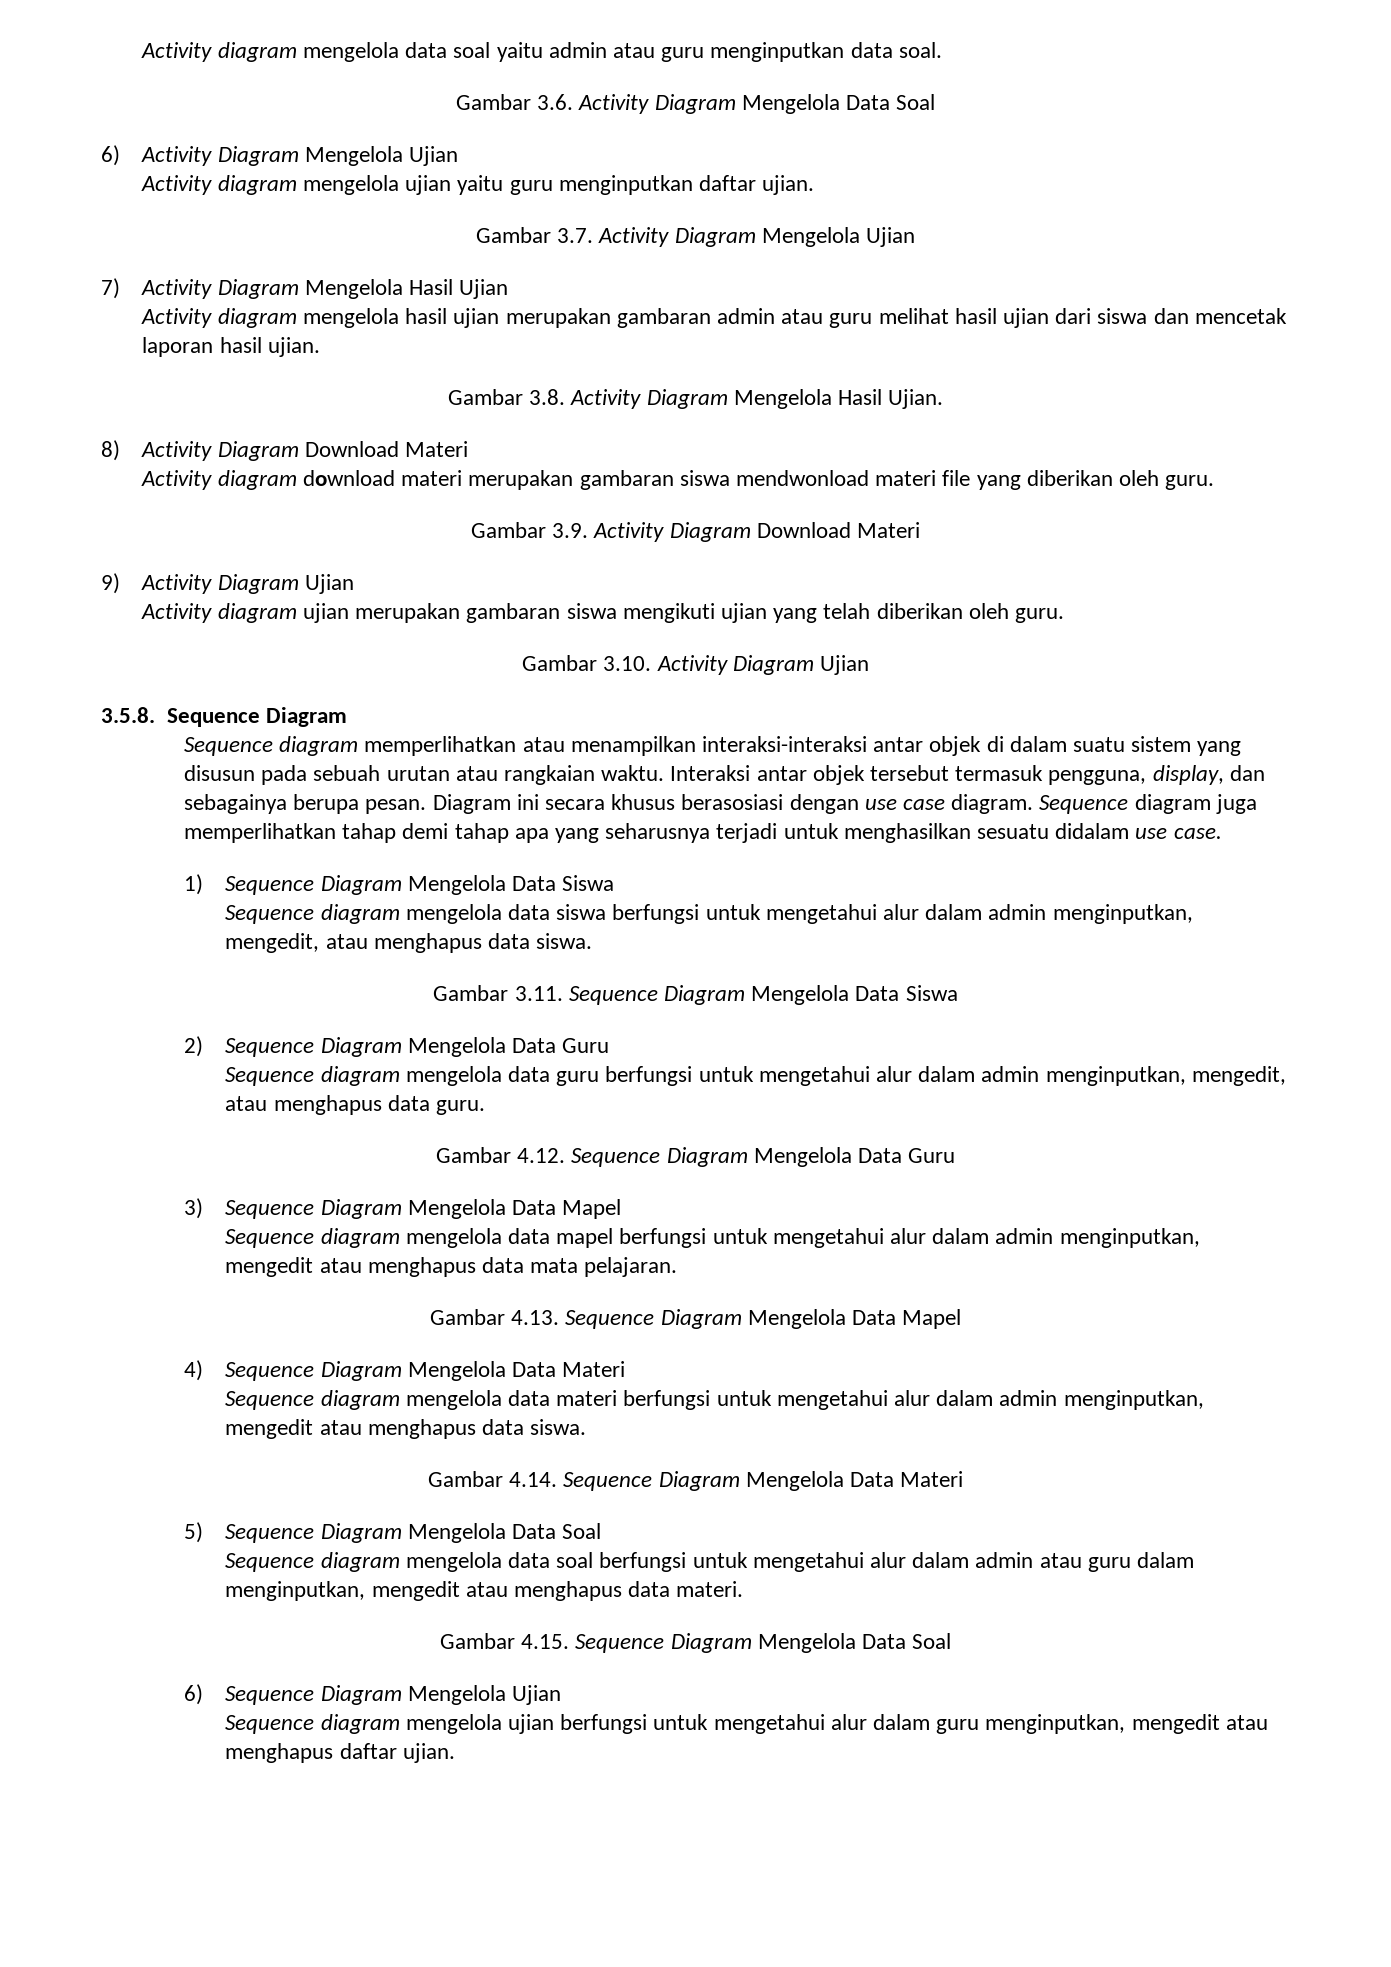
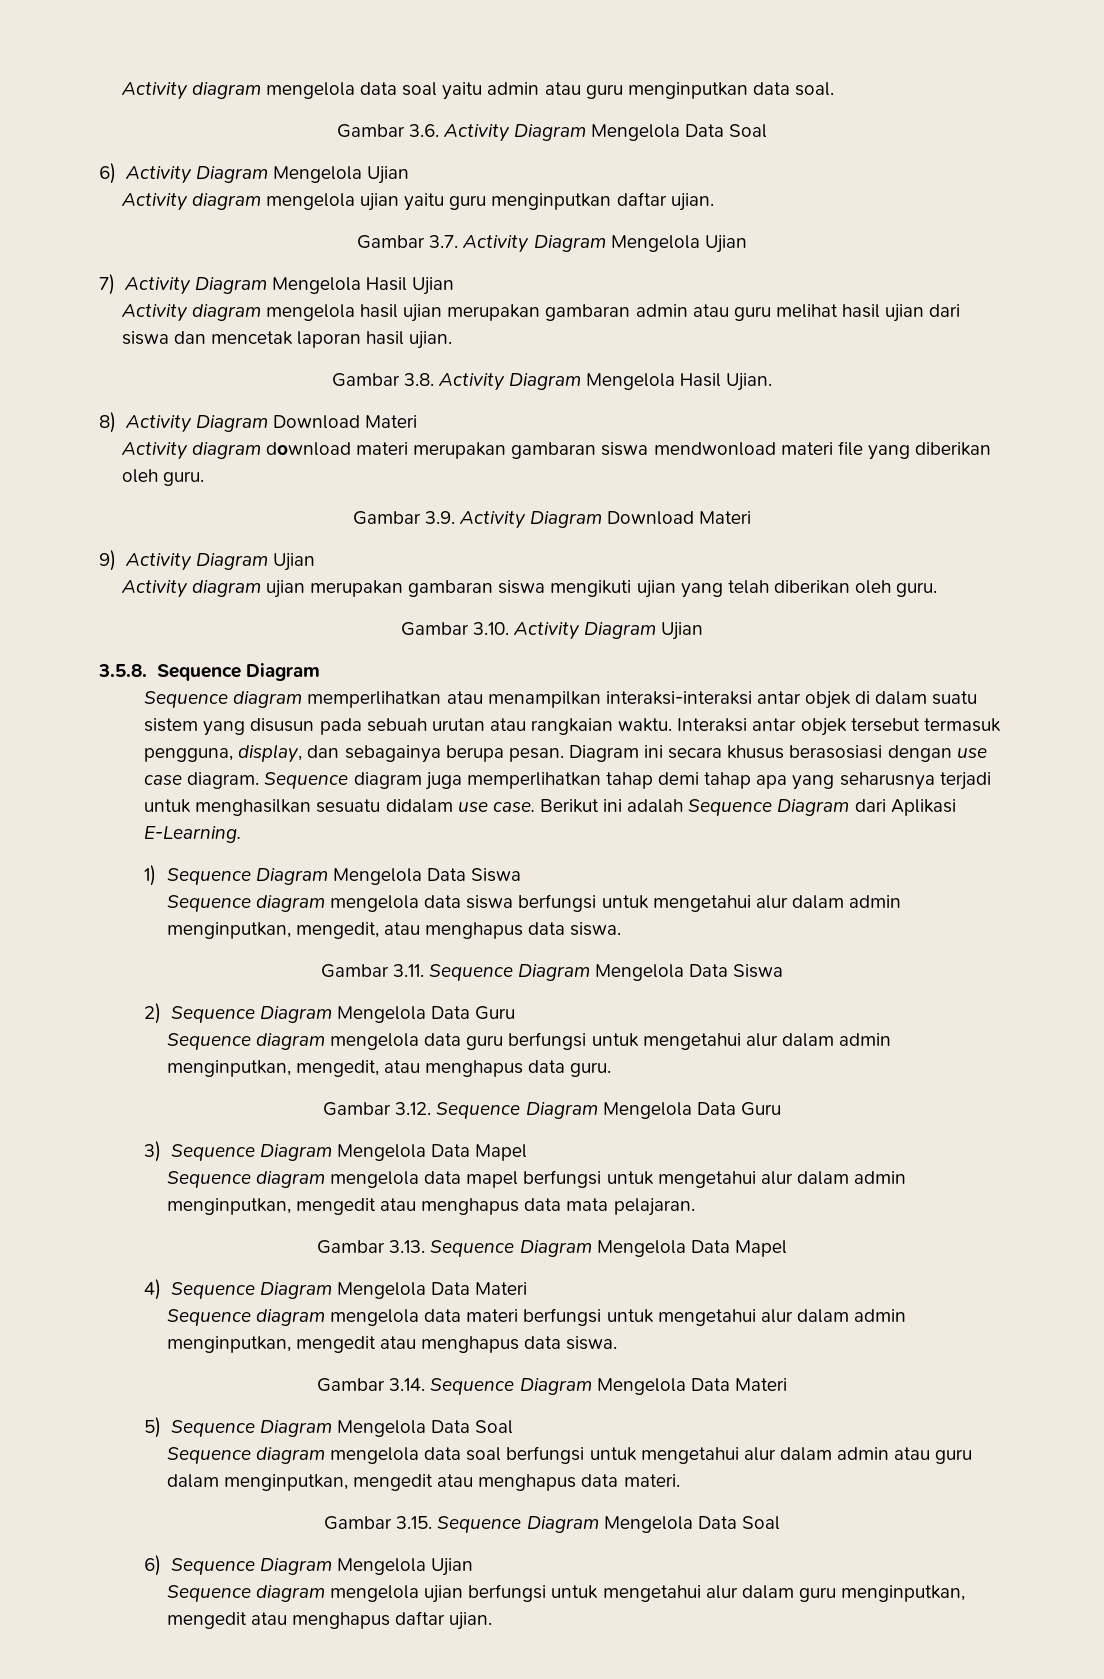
+ Berikut ini adalah Sequence Diagram dari Aplikasi E-Learning.
- Gambar 4.12. Sequence Diagram Mengelola Data Guru
+ Gambar 3.12. Sequence Diagram Mengelola Data Guru
- Gambar 4.13. Sequence Diagram Mengelola Data Mapel
+ Gambar 3.13. Sequence Diagram Mengelola Data Mapel
- Gambar 4.14. Sequence Diagram Mengelola Data Materi
+ Gambar 3.14. Sequence Diagram Mengelola Data Materi
- Gambar 4.15. Sequence Diagram Mengelola Data Soal
+ Gambar 3.15. Sequence Diagram Mengelola Data Soal

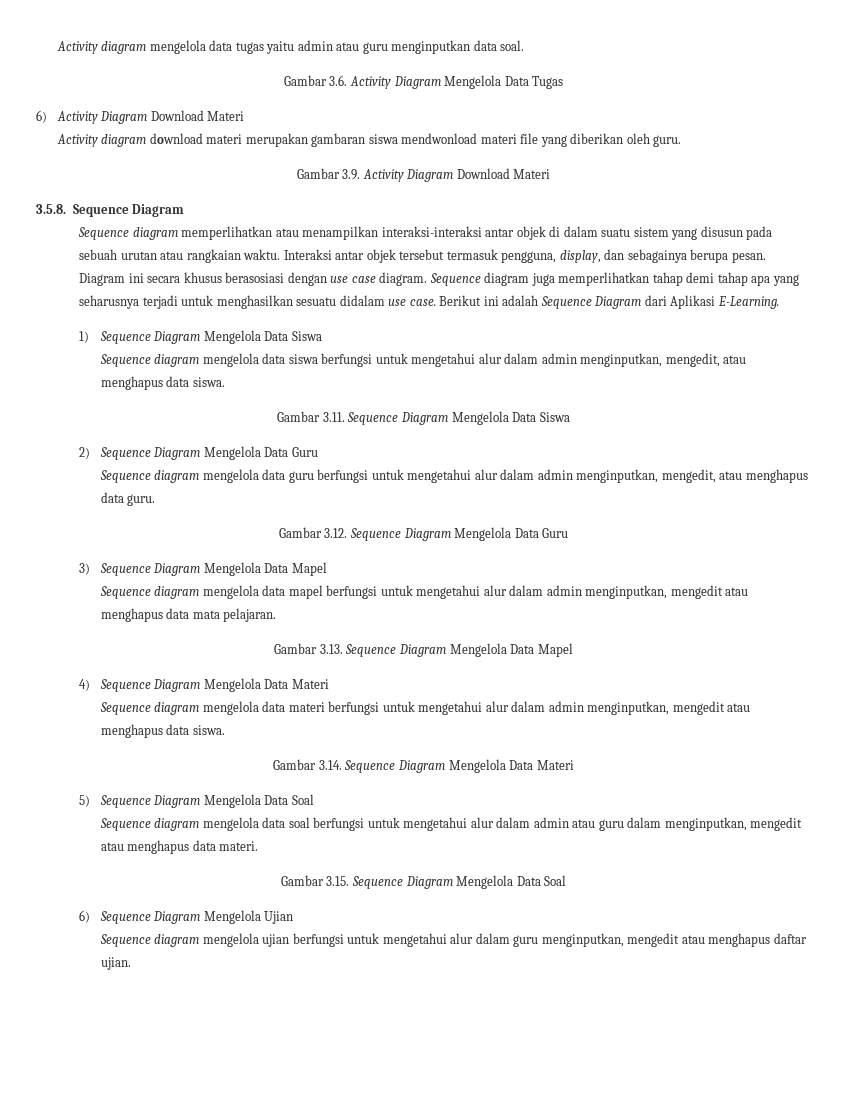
- Activity diagram mengelola data soal yaitu admin atau guru menginputkan data soal.
+ Activity diagram mengelola data tugas yaitu admin atau guru menginputkan data soal.
- Gambar 3.6. Activity Diagram Mengelola Data Soal
- 6) Activity Diagram Mengelola Ujian
- Activity diagram mengelola ujian yaitu guru menginputkan daftar ujian.
- Gambar 3.7. Activity Diagram Mengelola Ujian
- 7) Activity Diagram Mengelola Hasil Ujian
- Activity diagram mengelola hasil ujian merupakan gambaran admin atau guru melihat hasil ujian dari siswa dan mencetak laporan hasil ujian.
- Gambar 3.8. Activity Diagram Mengelola Hasil Ujian.
- 8) Activity Diagram Download Materi
+ Gambar 3.6. Activity Diagram Mengelola Data Tugas
+ 6) Activity Diagram Download Materi
- 9) Activity Diagram Ujian
- Activity diagram ujian merupakan gambaran siswa mengikuti ujian yang telah diberikan oleh guru.
- Gambar 3.10. Activity Diagram Ujian

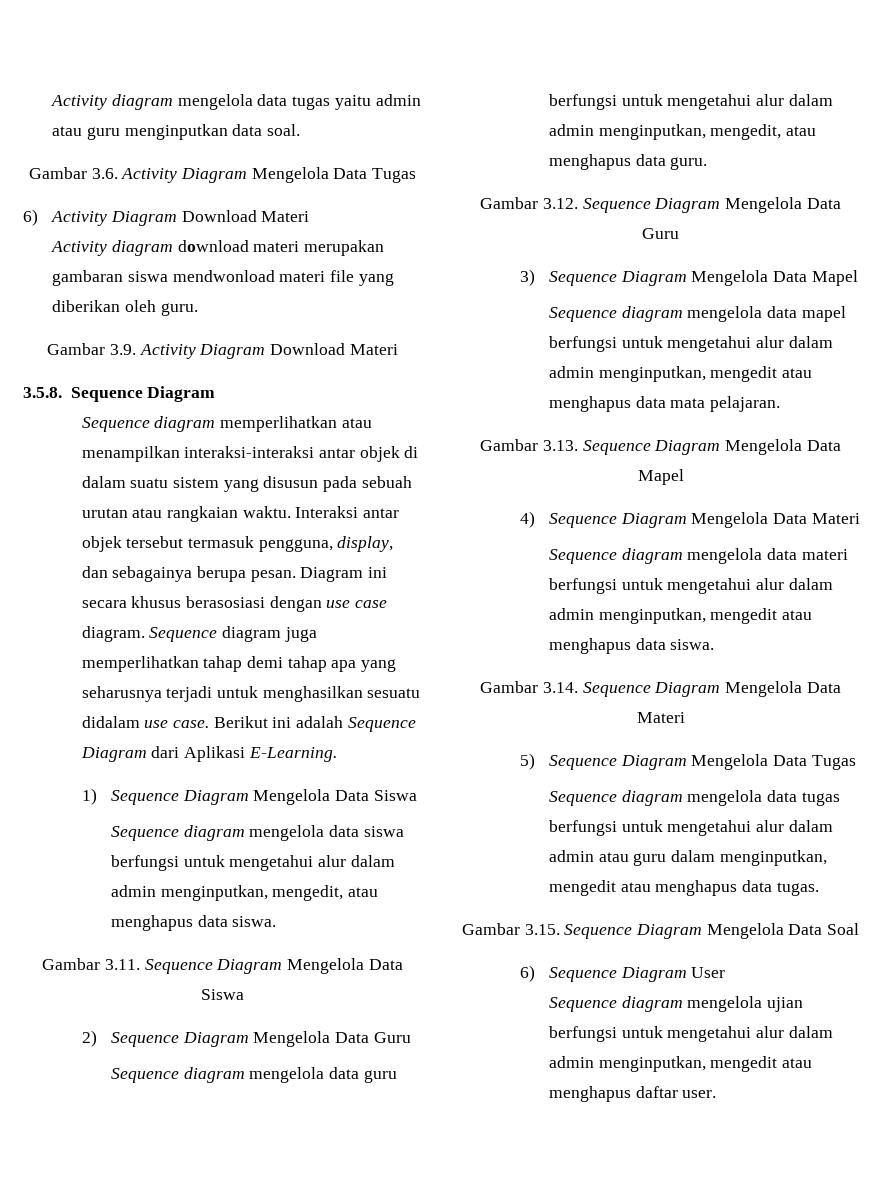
- 5) Sequence Diagram Mengelola Data Soal
- Sequence diagram mengelola data soal berfungsi untuk mengetahui alur dalam admin atau guru dalam menginputkan, mengedit atau menghapus data materi.
+ 5) Sequence Diagram Mengelola Data Tugas
+ Sequence diagram mengelola data tugas berfungsi untuk mengetahui alur dalam admin atau guru dalam menginputkan, mengedit atau menghapus data tugas.
- 6) Sequence Diagram Mengelola Ujian
+ 6) Sequence Diagram User
- Sequence diagram mengelola ujian berfungsi untuk mengetahui alur dalam guru menginputkan, mengedit atau menghapus daftar ujian.
+ Sequence diagram mengelola ujian berfungsi untuk mengetahui alur dalam admin menginputkan, mengedit atau menghapus daftar user.

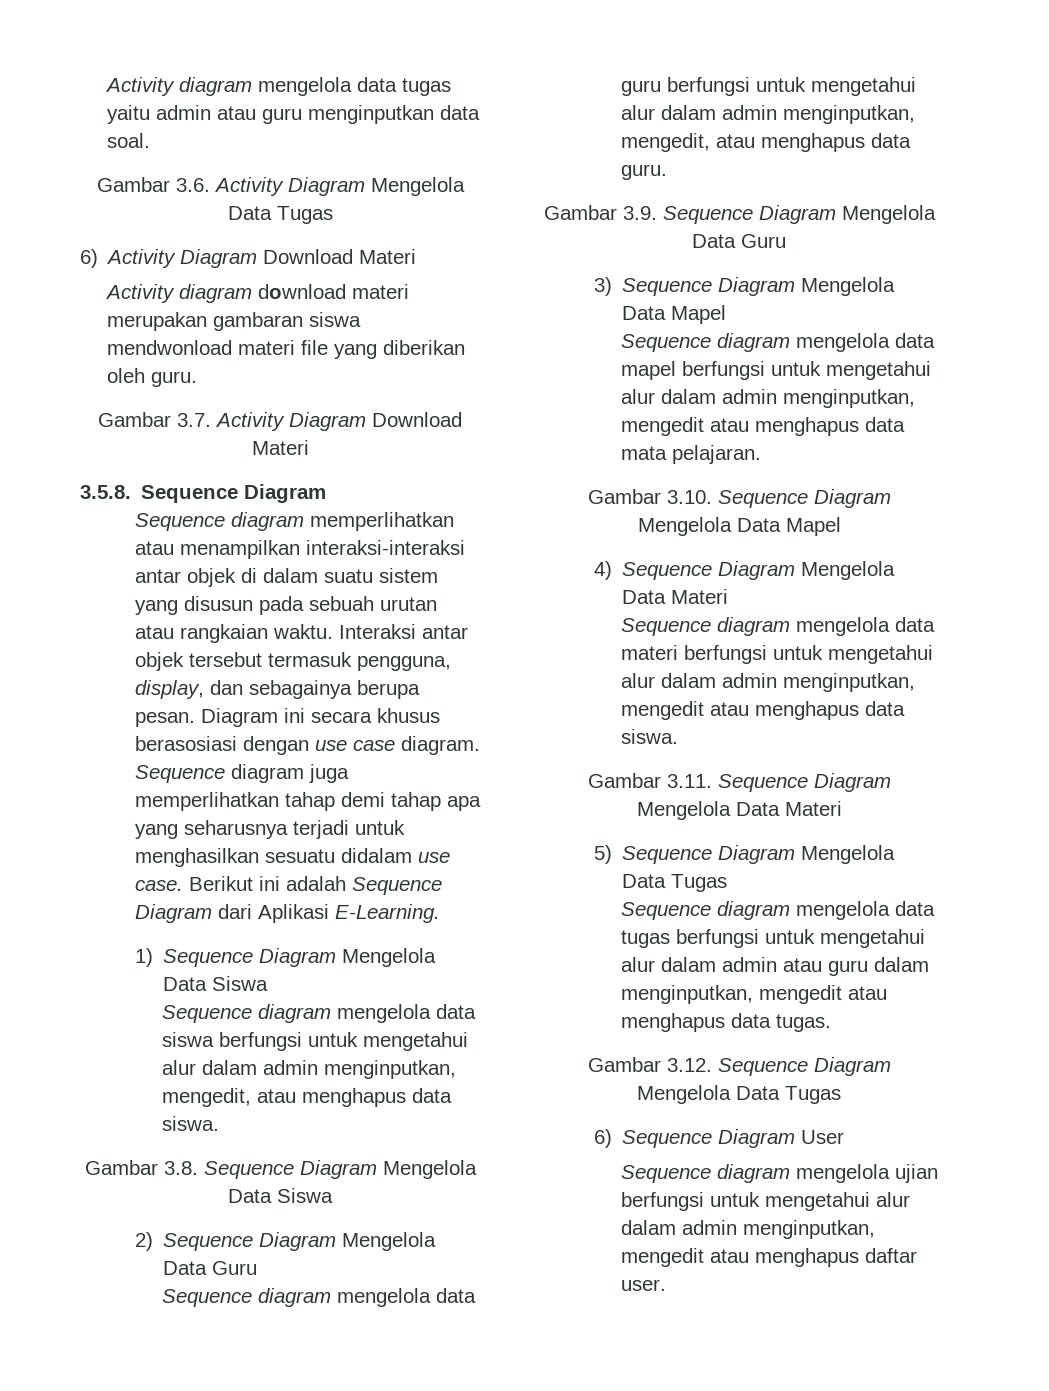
- Gambar 3.9. Activity Diagram Download Materi
+ Gambar 3.7. Activity Diagram Download Materi
- Gambar 3.11. Sequence Diagram Mengelola Data Siswa
+ Gambar 3.8. Sequence Diagram Mengelola Data Siswa
- Gambar 3.12. Sequence Diagram Mengelola Data Guru
+ Gambar 3.9. Sequence Diagram Mengelola Data Guru
- Gambar 3.13. Sequence Diagram Mengelola Data Mapel
+ Gambar 3.10. Sequence Diagram Mengelola Data Mapel
- Gambar 3.14. Sequence Diagram Mengelola Data Materi
+ Gambar 3.11. Sequence Diagram Mengelola Data Materi
- Gambar 3.15. Sequence Diagram Mengelola Data Soal
+ Gambar 3.12. Sequence Diagram Mengelola Data Tugas

